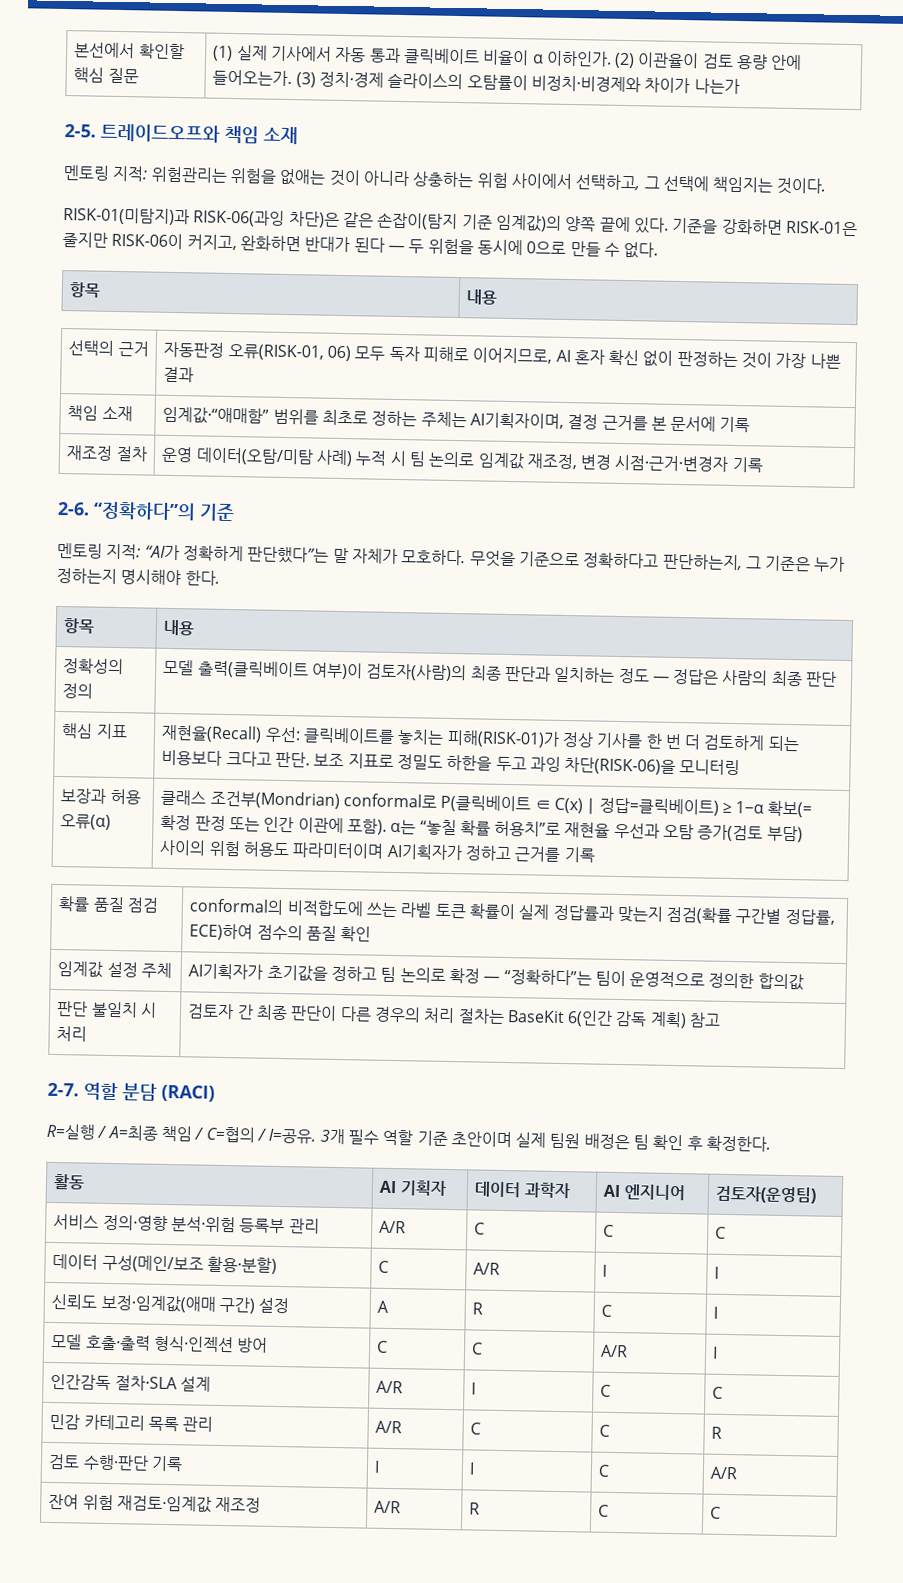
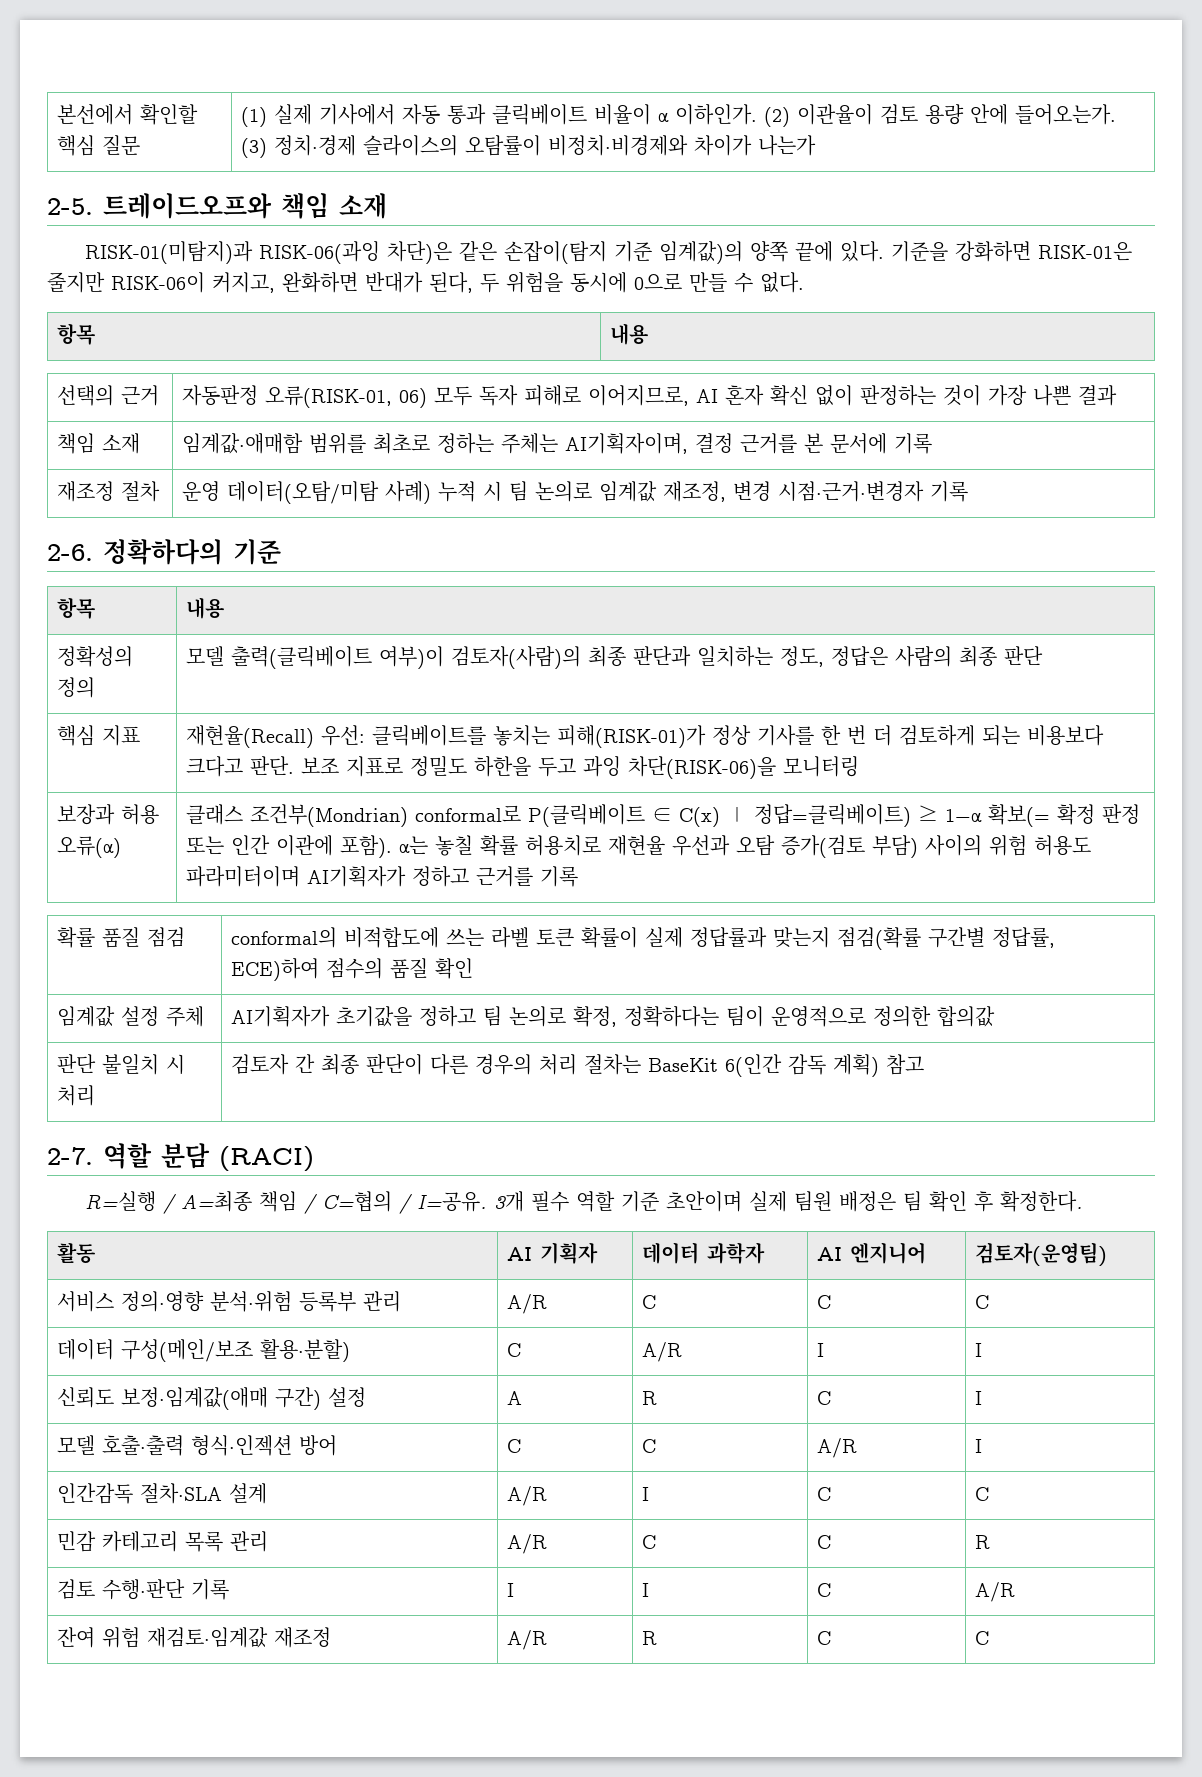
- 멘토링 지적: 위험관리는 위험을 없애는 것이 아니라 상충하는 위험 사이에서 선택하고, 그 선택에 책임지는 것이다.
- 기준을 강화하면 RISK-01은 줄지만 RISK-06이 커지고, 완화하면 반대가 된다 — 두 위험을 동시에 0으로 만들 수 없다.
+ 기준을 강화하면 RISK-01은 줄지만 RISK-06이 커지고, 완화하면 반대가 된다, 두 위험을 동시에 0으로 만들 수 없다.
- 책임 소재 | 임계값·“애매함” 범위를 최초로 정하는 주체는 AI기획자이며, 결정 근거를 본 문서에 기록
+ 책임 소재 | 임계값·애매함 범위를 최초로 정하는 주체는 AI기획자이며, 결정 근거를 본 문서에 기록
- “정확하다”의 기준
- 멘토링 지적: “AI가 정확하게 판단했다”는 말 자체가 모호하다. 무엇을 기준으로 정확하다고 판단하는지, 그 기준은 누가 정하는지 명시해야 한다.
+ 정확하다의 기준
- 정확성의 정의 | 모델 출력(클릭베이트 여부)이 검토자(사람)의 최종 판단과 일치하는 정도 — 정답은 사람의 최종 판단
+ 정확성의 정의 | 모델 출력(클릭베이트 여부)이 검토자(사람)의 최종 판단과 일치하는 정도, 정답은 사람의 최종 판단
- 보장과 허용 오류(α) | 클래스 조건부(Mondrian) conformal로 P(클릭베이트 ∈ C(x) ∣ 정답=클릭베이트) ≥ 1−α 확보(= 확정 판정 또는 인간 이관에 포함). α는 “놓칠 확률 허용치”로 재현율 우선과 오탐 증가(검토 부담) 사이의 위험 허용도 파라미터이며 AI기획자가 정하고 근거를 기록
+ 보장과 허용 오류(α) | 클래스 조건부(Mondrian) conformal로 P(클릭베이트 ∈ C(x) ∣ 정답=클릭베이트) ≥ 1−α 확보(= 확정 판정 또는 인간 이관에 포함). α는 놓칠 확률 허용치로 재현율 우선과 오탐 증가(검토 부담) 사이의 위험 허용도 파라미터이며 AI기획자가 정하고 근거를 기록
- 임계값 설정 주체 | AI기획자가 초기값을 정하고 팀 논의로 확정 — “정확하다”는 팀이 운영적으로 정의한 합의값
+ 임계값 설정 주체 | AI기획자가 초기값을 정하고 팀 논의로 확정, 정확하다는 팀이 운영적으로 정의한 합의값

